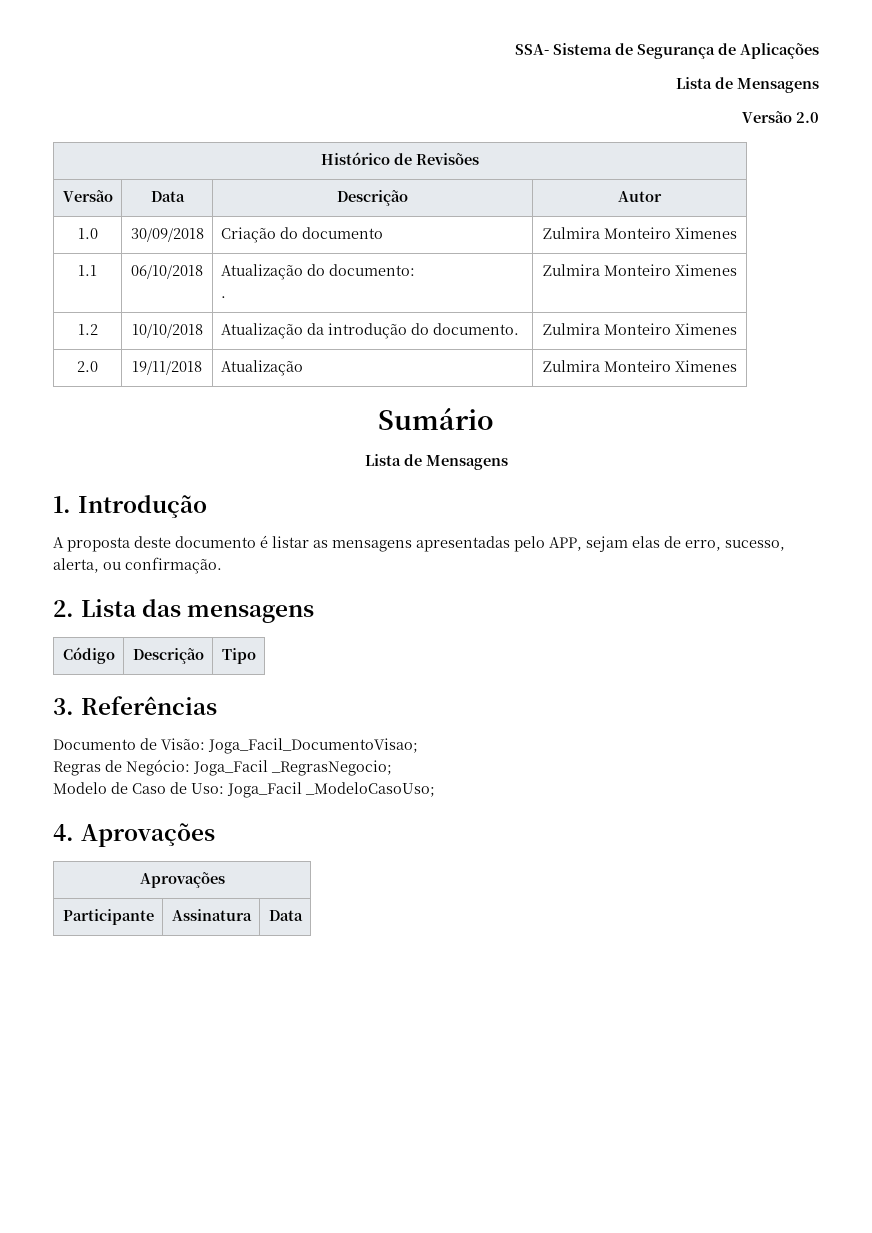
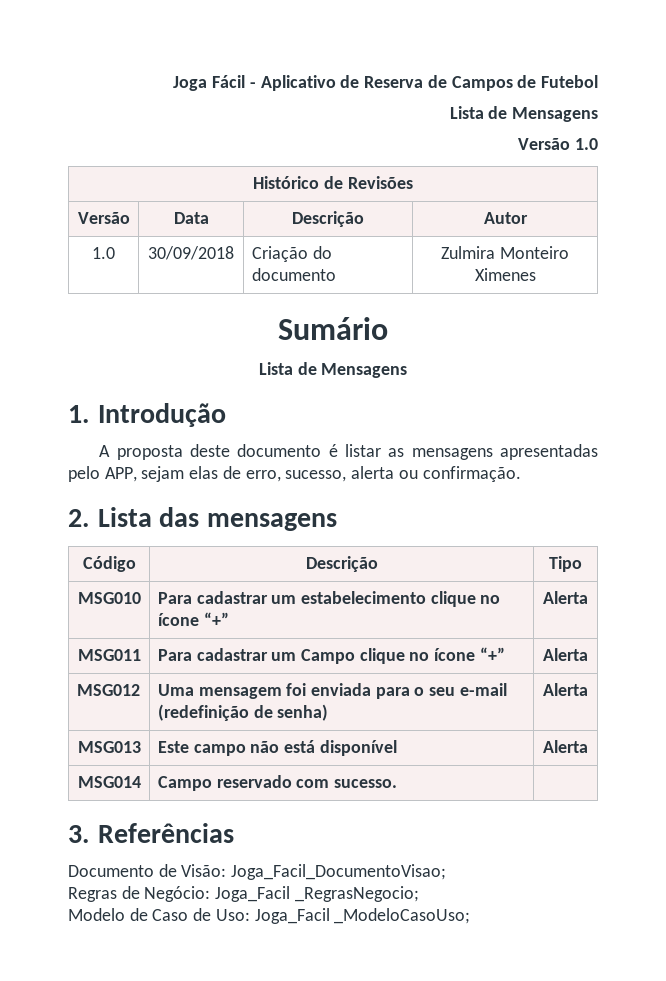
- SSA- Sistema de Segurança de Aplicações
+ Joga Fácil - Aplicativo de Reserva de Campos de Futebol
- Versão 2.0
+ Versão 1.0
- 1.1 | 06/10/2018 | Atualização do documento:
- . | Zulmira Monteiro Ximenes
- 1.2 | 10/10/2018 | Atualização da introdução do documento. | Zulmira Monteiro Ximenes
- 2.0 | 19/11/2018 | Atualização | Zulmira Monteiro Ximenes
- A proposta deste documento é listar as mensagens apresentadas pelo APP, sejam elas de erro, sucesso, alerta, ou confirmação.
+ A proposta deste documento é listar as mensagens apresentadas pelo APP, sejam elas de erro, sucesso, alerta ou confirmação.
+ MSG010 | Para cadastrar um estabelecimento clique no ícone “+” | Alerta
+ MSG011 | Para cadastrar um Campo clique no ícone “+” | Alerta
+ MSG012 | Uma mensagem foi enviada para o seu e-mail (redefinição de senha) | Alerta
+ MSG013 | Este campo não está disponível | Alerta
+ MSG014 | Campo reservado com sucesso. |
- 4. Aprovações
- Aprovações
- Participante | Assinatura | Data

